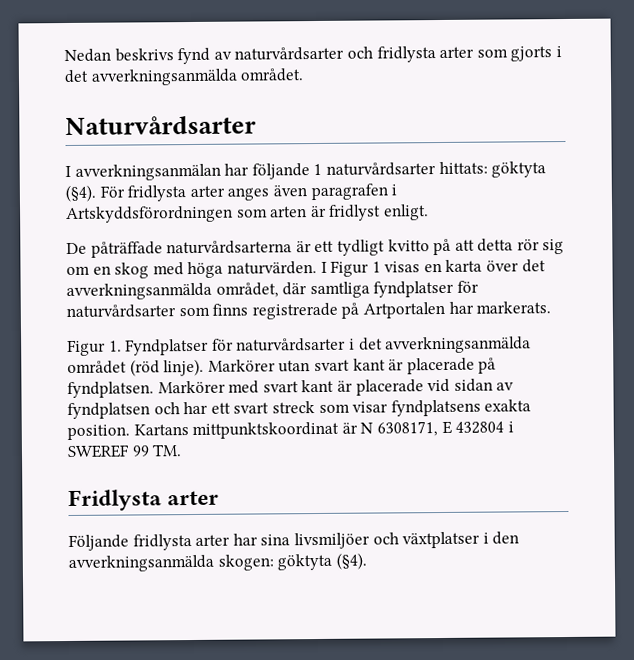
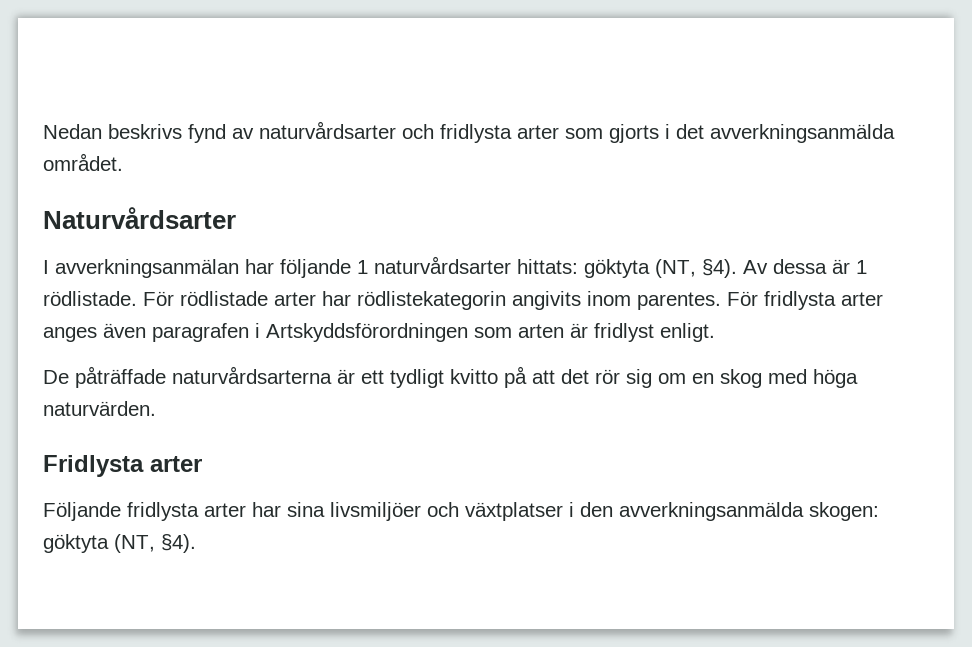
- I avverkningsanmälan har följande 1 naturvårdsarter hittats: göktyta (§4).
+ I avverkningsanmälan har följande 1 naturvårdsarter hittats: göktyta (NT, §4). Av dessa är 1 rödlistade. För rödlistade arter har rödlistekategorin angivits inom parentes.
- De påträffade naturvårdsarterna är ett tydligt kvitto på att detta rör sig om en skog med höga naturvärden. I Figur 1 visas en karta över det avverkningsanmälda området, där samtliga fyndplatser för naturvårdsarter som finns registrerade på Artportalen har markerats.
- Figur 1. Fyndplatser för naturvårdsarter i det avverkningsanmälda området (röd linje). Markörer utan svart kant är placerade på fyndplatsen. Markörer med svart kant är placerade vid sidan av fyndplatsen och har ett svart streck som visar fyndplatsens exakta position. Kartans mittpunktskoordinat är N 6308171, E 432804 i SWEREF 99 TM.
+ De påträffade naturvårdsarterna är ett tydligt kvitto på att det rör sig om en skog med höga naturvärden.
- Följande fridlysta arter har sina livsmiljöer och växtplatser i den avverkningsanmälda skogen: göktyta (§4).
+ Följande fridlysta arter har sina livsmiljöer och växtplatser i den avverkningsanmälda skogen: göktyta (NT, §4).

